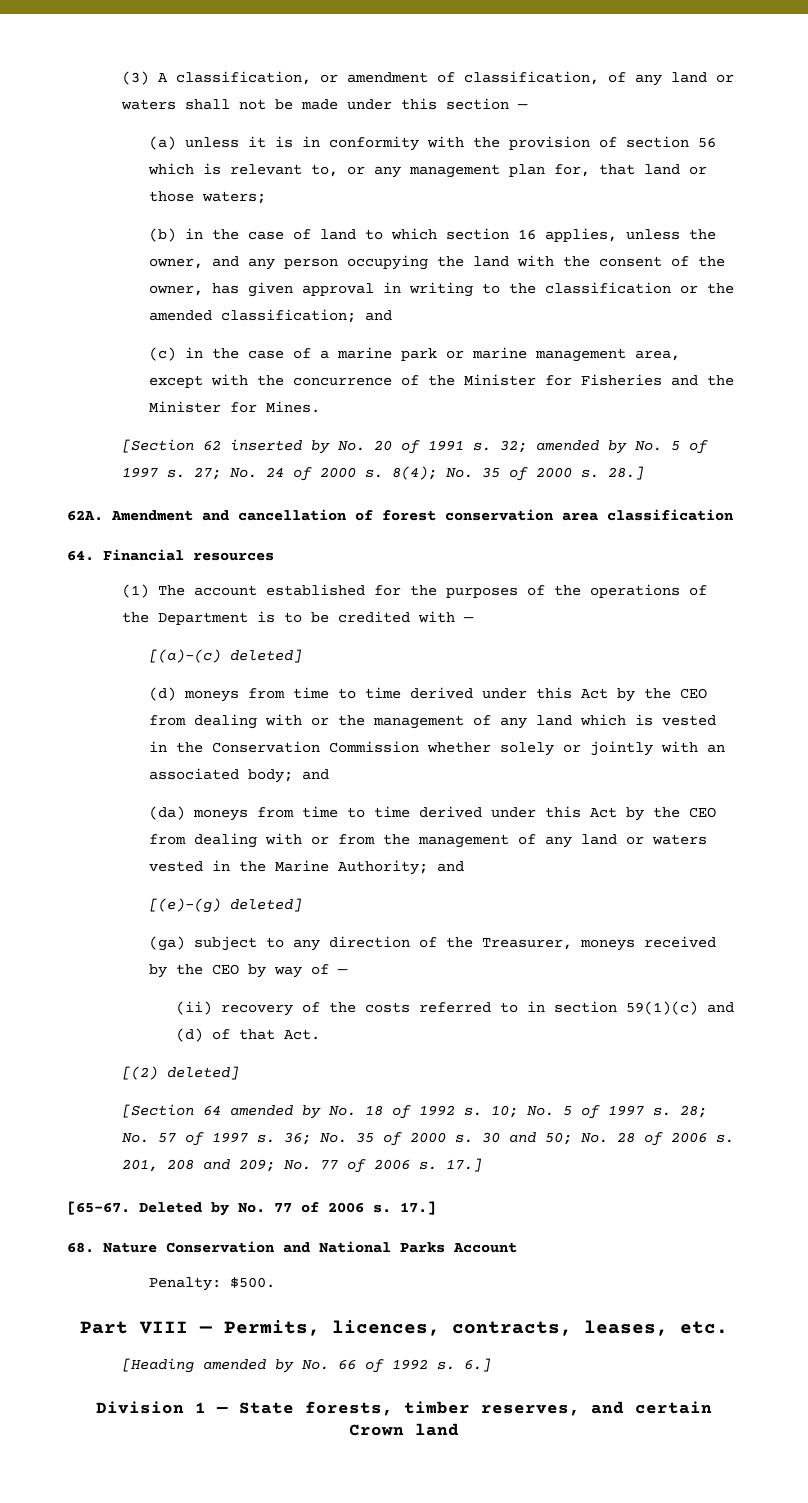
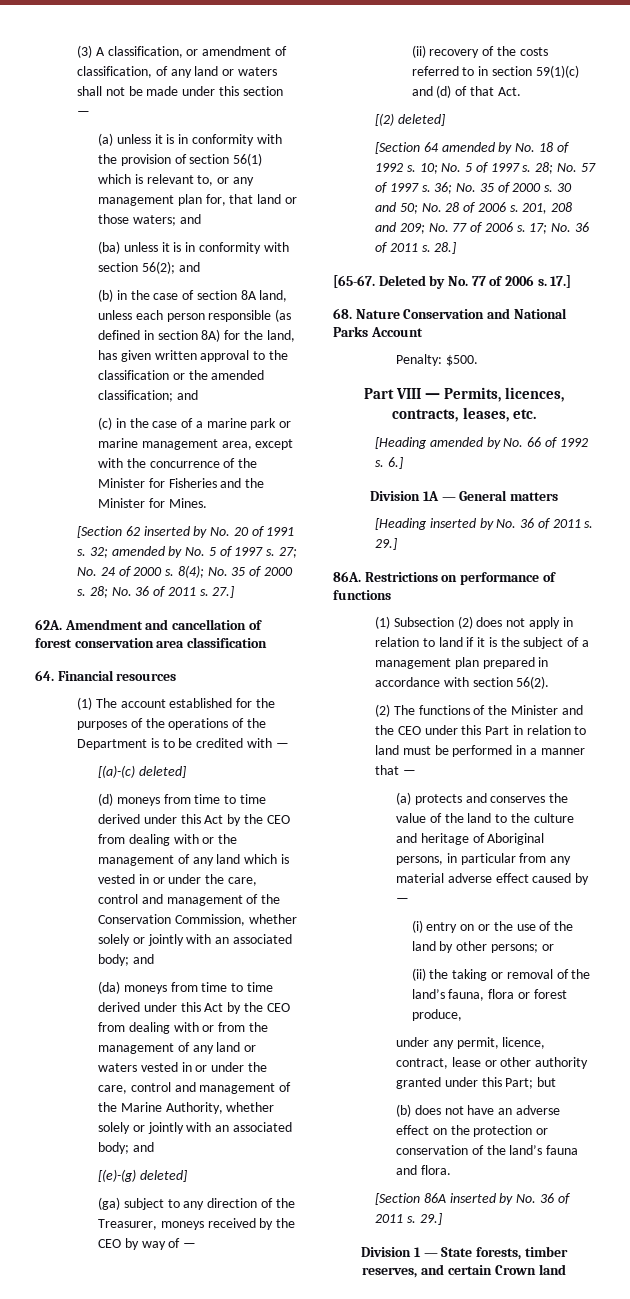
- (a) unless it is in conformity with the provision of section 56 which is relevant to, or any management plan for, that land or those waters;
+ (a) unless it is in conformity with the provision of section 56(1) which is relevant to, or any management plan for, that land or those waters; and
+ (ba) unless it is in conformity with section 56(2); and
- (b) in the case of land to which section 16 applies, unless the owner, and any person occupying the land with the consent of the owner, has given approval in writing to the classification or the amended classification; and
+ (b) in the case of section 8A land, unless each person responsible (as defined in section 8A) for the land, has given written approval to the classification or the amended classification; and
- 28.]
+ 28; No. 36 of 2011 s. 27.]
- (d) moneys from time to time derived under this Act by the CEO from dealing with or the management of any land which is vested in the Conservation Commission whether solely or jointly with an associated body; and
+ (d) moneys from time to time derived under this Act by the CEO from dealing with or the management of any land which is vested in or under the care, control and management of the Conservation Commission, whether solely or jointly with an associated body; and
- (da) moneys from time to time derived under this Act by the CEO from dealing with or from the management of any land or waters vested in the Marine Authority; and
+ (da) moneys from time to time derived under this Act by the CEO from dealing with or from the management of any land or waters vested in or under the care, control and management of the Marine Authority, whether solely or jointly with an associated body; and
- 201, 208 and 209; No. 77 of 2006 s. 17.]
+ 201, 208 and 209; No. 77 of 2006 s. 17; No. 36 of 2011 s. 28.]
+ Division 1A — General matters
+ [Heading inserted by No. 36 of 2011 s. 29.]
+ 86A. Restrictions on performance of functions
+ (1) Subsection (2) does not apply in relation to land if it is the subject of a management plan prepared in accordance with section 56(2).
+ (2) The functions of the Minister and the CEO under this Part in relation to land must be performed in a manner that —
+ (a) protects and conserves the value of the land to the culture and heritage of Aboriginal persons, in particular from any material adverse effect caused by —
+ (i) entry on or the use of the land by other persons; or
+ (ii) the taking or removal of the land’s fauna, flora or forest produce,
+ under any permit, licence, contract, lease or other authority granted under this Part; but
+ (b) does not have an adverse effect on the protection or conservation of the land’s fauna and flora.
+ [Section 86A inserted by No. 36 of 2011 s. 29.]

